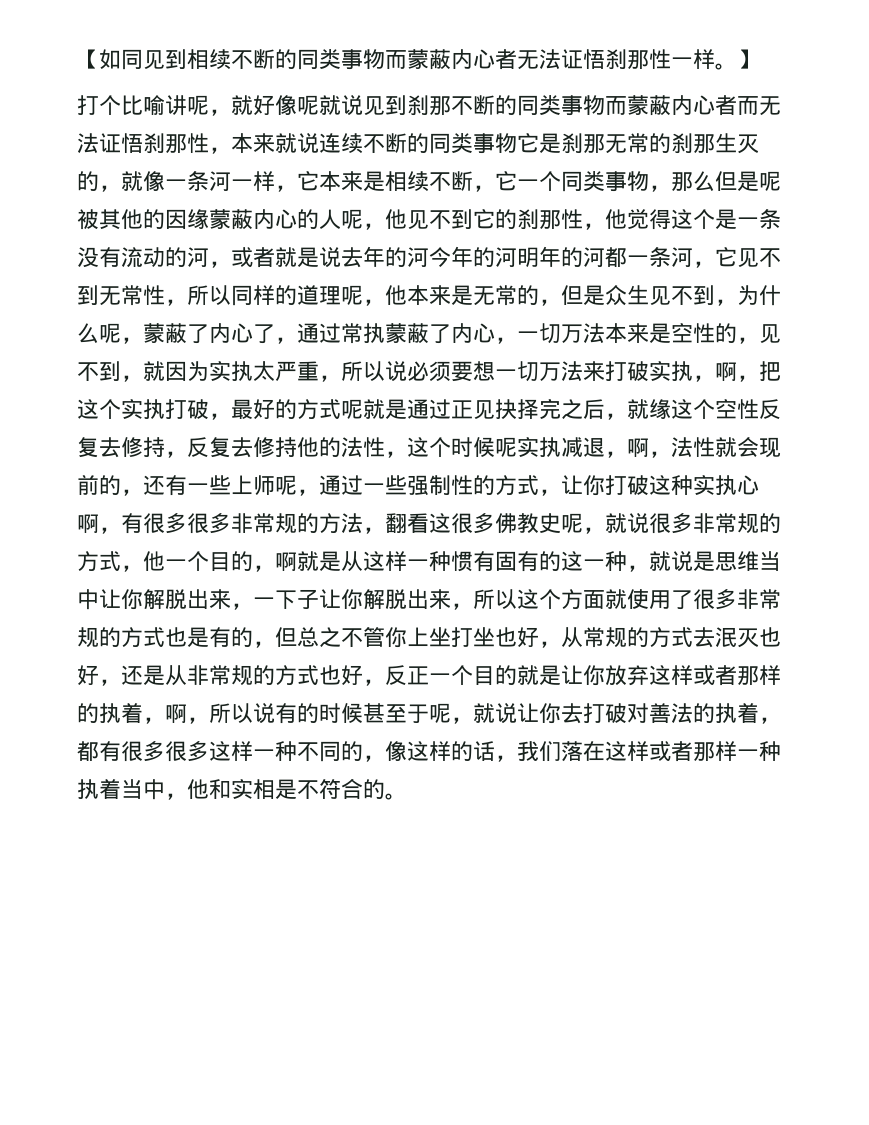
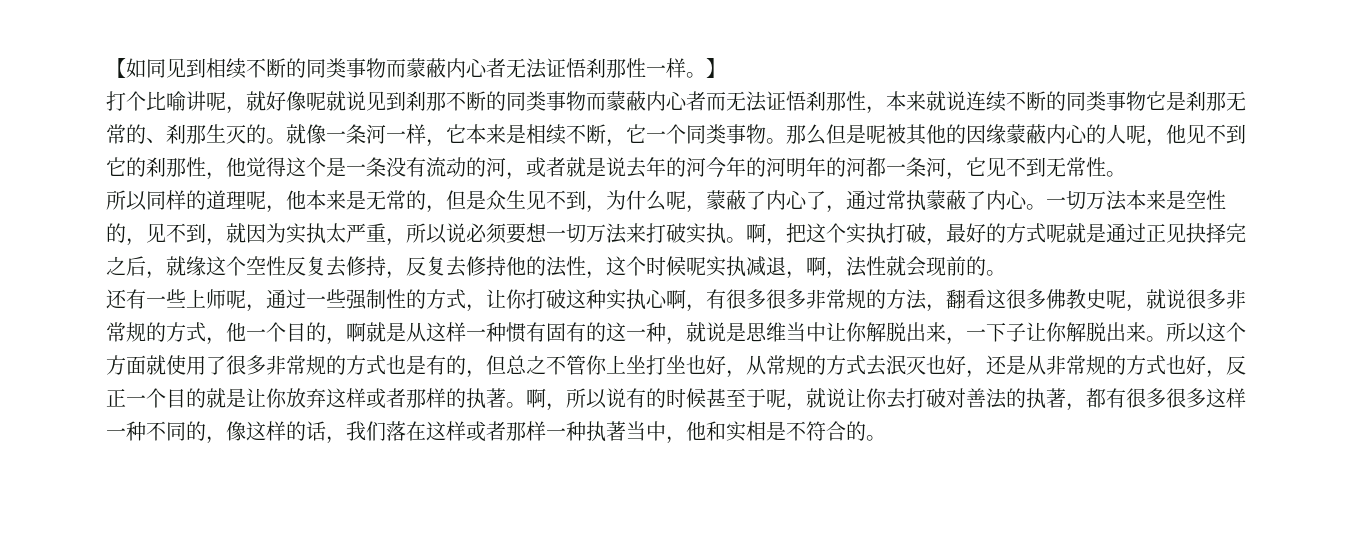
- 打个比喻讲呢，就好像呢就说见到刹那不断的同类事物而蒙蔽内心者而无法证悟刹那性，本来就说连续不断的同类事物它是刹那无常的刹那生灭的，就像一条河一样，它本来是相续不断，它一个同类事物，那么但是呢被其他的因缘蒙蔽内心的人呢，他见不到它的刹那性，他觉得这个是一条没有流动的河，或者就是说去年的河今年的河明年的河都一条河，它见不到无常性，所以同样的道理呢，他本来是无常的，但是众生见不到，为什么呢，蒙蔽了内心了，通过常执蒙蔽了内心，一切万法本来是空性的，见不到，就因为实执太严重，所以说必须要想一切万法来打破实执，啊，把这个实执打破，最好的方式呢就是通过正见抉择完之后，就缘这个空性反复去修持，反复去修持他的法性，这个时候呢实执减退，啊，法性就会现前的，还有一些上师呢，通过一些强制性的方式，让你打破这种实执心啊，有很多很多非常规的方法，翻看这很多佛教史呢，就说很多非常规的方式，他一个目的，啊就是从这样一种惯有固有的这一种，就说是思维当中让你解脱出来，一下子让你解脱出来，所以这个方面就使用了很多非常规的方式也是有的，但总之不管你上坐打坐也好，从常规的方式去泯灭也好，还是从非常规的方式也好，反正一个目的就是让你放弃这样或者那样的执着，啊，所以说有的时候甚至于呢，就说让你去打破对善法的执着，都有很多很多这样一种不同的，像这样的话，我们落在这样或者那样一种执着当中，他和实相是不符合的。
+ 打个比喻讲呢，就好像呢就说见到刹那不断的同类事物而蒙蔽内心者而无法证悟刹那性，本来就说连续不断的同类事物它是刹那无常的、刹那生灭的。就像一条河一样，它本来是相续不断，它一个同类事物。那么但是呢被其他的因缘蒙蔽内心的人呢，他见不到它的刹那性，他觉得这个是一条没有流动的河，或者就是说去年的河今年的河明年的河都一条河，它见不到无常性。
+ 所以同样的道理呢，他本来是无常的，但是众生见不到，为什么呢，蒙蔽了内心了，通过常执蒙蔽了内心。一切万法本来是空性的，见不到，就因为实执太严重，所以说必须要想一切万法来打破实执。啊，把这个实执打破，最好的方式呢就是通过正见抉择完之后，就缘这个空性反复去修持，反复去修持他的法性，这个时候呢实执减退，啊，法性就会现前的。
+ 还有一些上师呢，通过一些强制性的方式，让你打破这种实执心啊，有很多很多非常规的方法，翻看这很多佛教史呢，就说很多非常规的方式，他一个目的，啊就是从这样一种惯有固有的这一种，就说是思维当中让你解脱出来，一下子让你解脱出来。所以这个方面就使用了很多非常规的方式也是有的，但总之不管你上坐打坐也好，从常规的方式去泯灭也好，还是从非常规的方式也好，反正一个目的就是让你放弃这样或者那样的执著。啊，所以说有的时候甚至于呢，就说让你去打破对善法的执著，都有很多很多这样一种不同的，像这样的话，我们落在这样或者那样一种执著当中，他和实相是不符合的。

